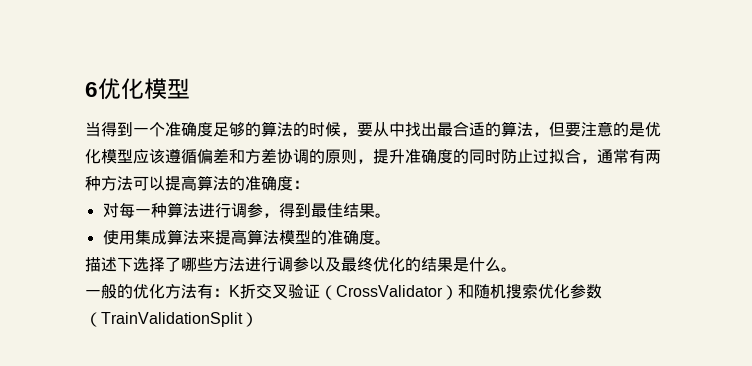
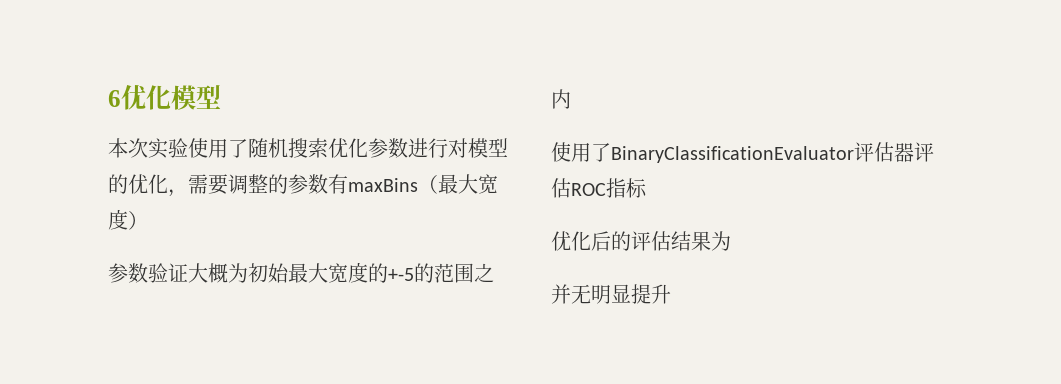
- 当得到一个准确度足够的算法的时候，要从中找出最合适的算法，但要注意的是优化模型应该遵循偏差和方差协调的原则，提升准确度的同时防止过拟合，通常有两种方法可以提高算法的准确度：
- 对每一种算法进行调参，得到最佳结果。
- 使用集成算法来提高算法模型的准确度。
- 描述下选择了哪些方法进行调参以及最终优化的结果是什么。
- 一般的优化方法有：K折交叉验证（CrossValidator）和随机搜索优化参数（TrainValidationSplit）
+ 本次实验使用了随机搜索优化参数进行对模型的优化，需要调整的参数有maxBins（最大宽度）
+ 参数验证大概为初始最大宽度的+-5的范围之内
+ 使用了BinaryClassificationEvaluator评估器评估ROC指标
+ 优化后的评估结果为
+ 并无明显提升

